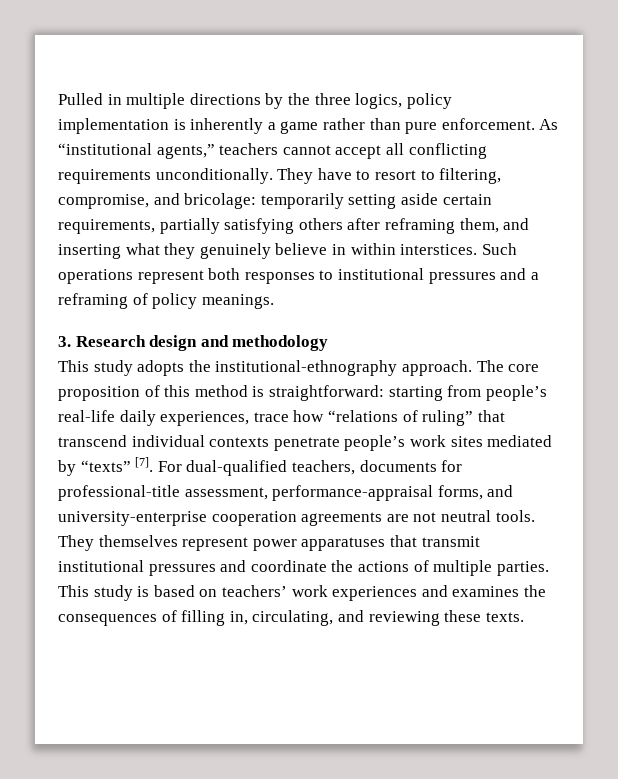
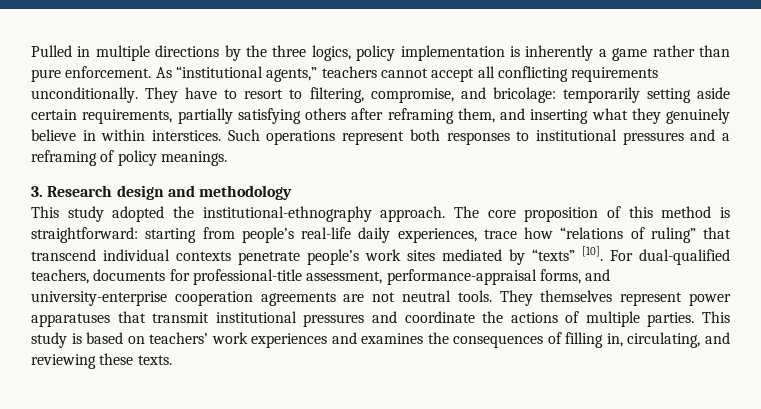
- This study adopts the institutional-ethnography approach.
+ This study adopted the institutional-ethnography approach.
- The core proposition of this method is straightforward: starting from people’s real-life daily experiences, trace how “relations of ruling” that transcend individual contexts penetrate people’s work sites mediated by “texts” [7].
+ The core proposition of this method is straightforward: starting from people’s real-life daily experiences, trace how “relations of ruling” that transcend individual contexts penetrate people’s work sites mediated by “texts” [10].

